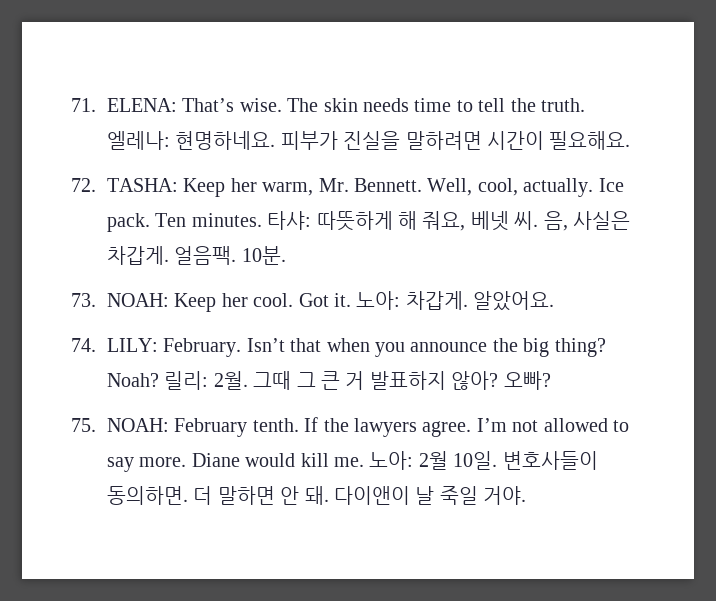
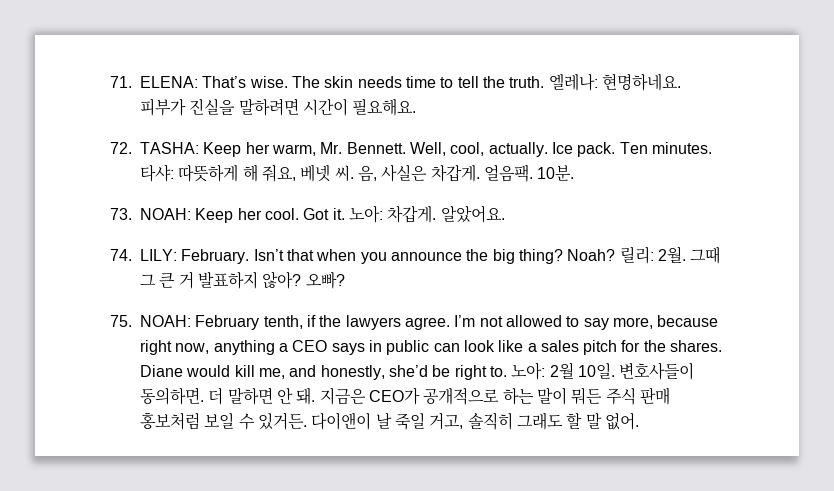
- 75. NOAH: February tenth. If the lawyers agree.
+ 75. NOAH: February tenth, if the lawyers agree.
- I’m not allowed to say more. Diane would kill me.
+ I’m not allowed to say more, because right now, anything a CEO says in public can look like a sales pitch for the shares. Diane would kill me, and honestly, she’d be right to.
- 다이앤이 날 죽일 거야.
+ 지금은 CEO가 공개적으로 하는 말이 뭐든 주식 판매 홍보처럼 보일 수 있거든. 다이앤이 날 죽일 거고, 솔직히 그래도 할 말 없어.

